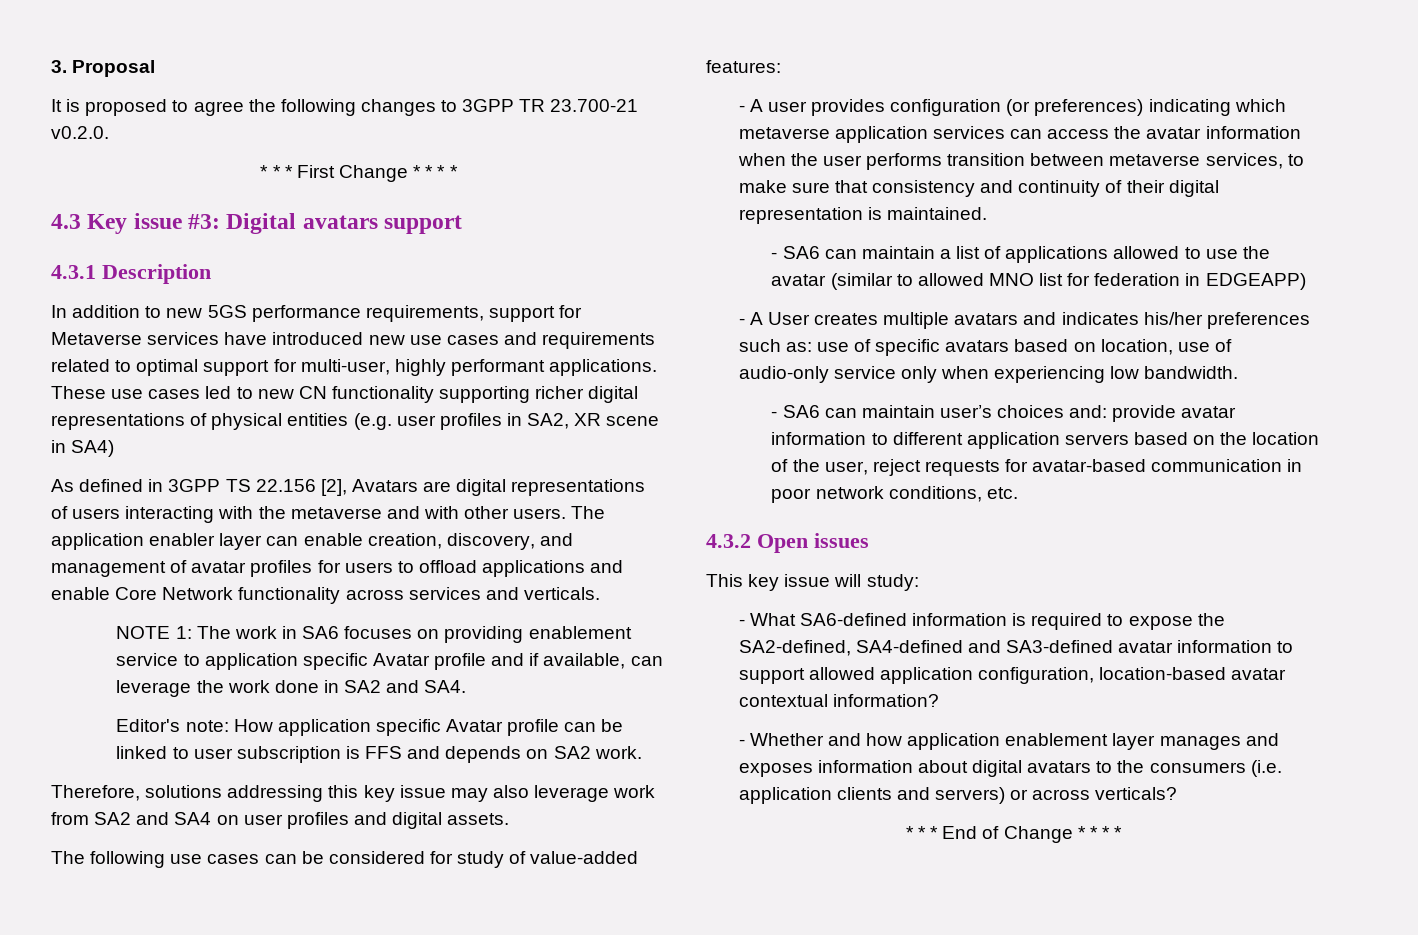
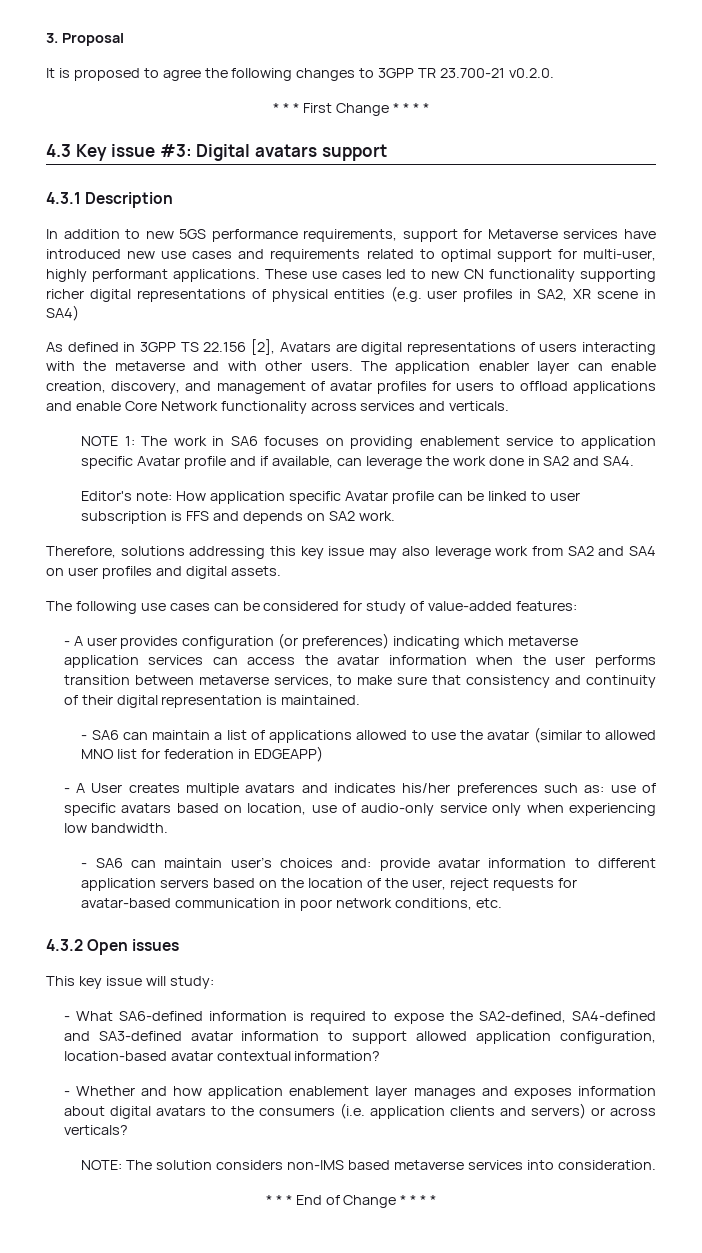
+ NOTE: The solution considers non-IMS based metaverse services into consideration.

